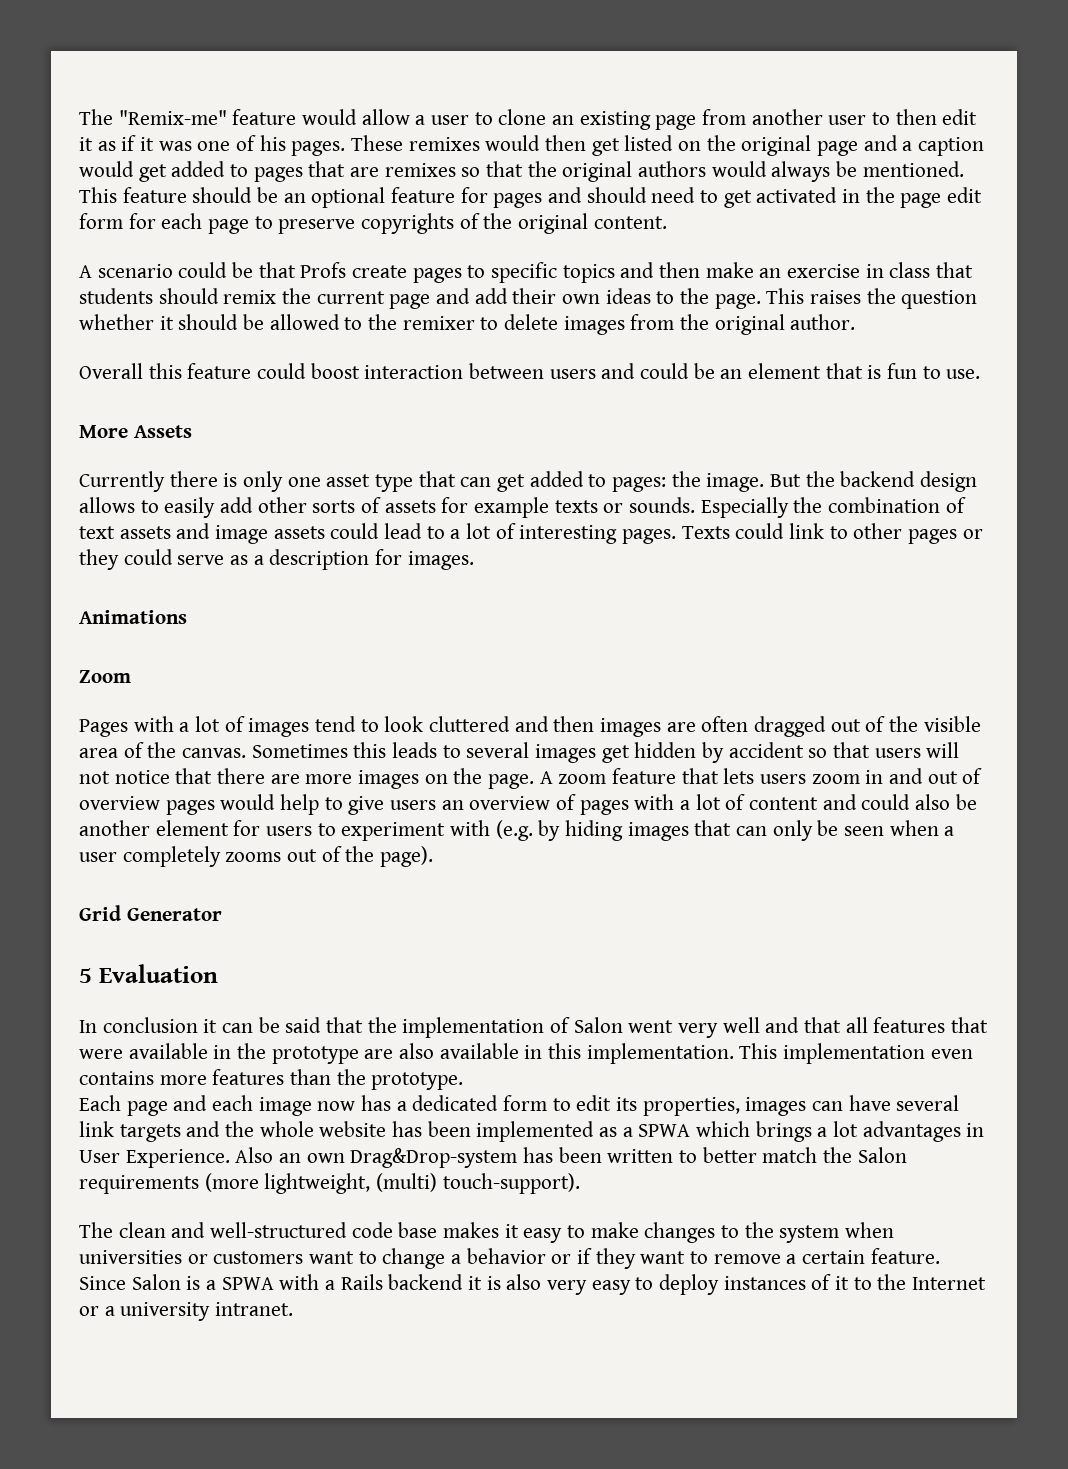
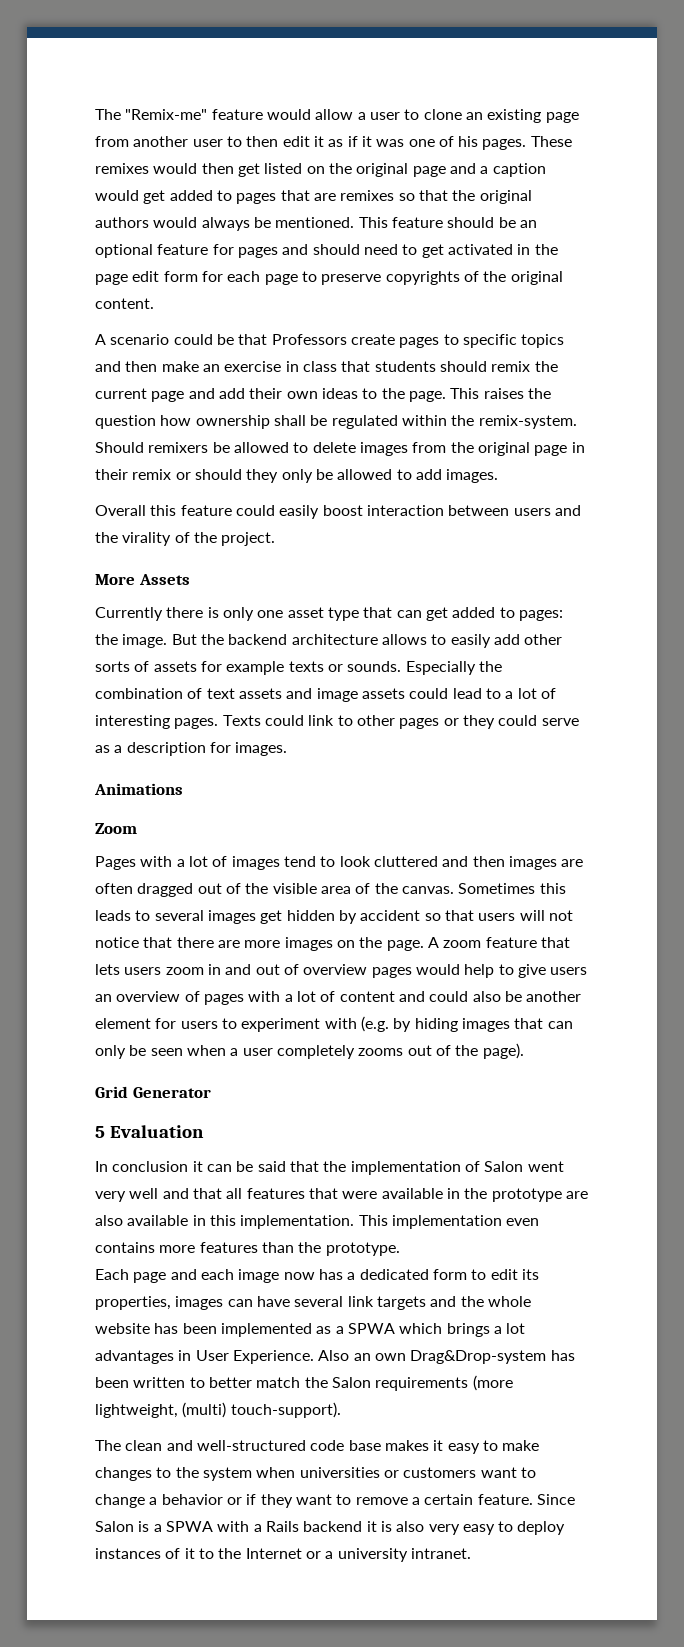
- A scenario could be that Profs create pages to specific topics and then make an exercise in class that students should remix the current page and add their own ideas to the page.
+ A scenario could be that Professors create pages to specific topics and then make an exercise in class that students should remix the current page and add their own ideas to the page.
- This raises the question whether it should be allowed to the remixer to delete images from the original author.
+ This raises the question how ownership shall be regulated within the remix-system. Should remixers be allowed to delete images from the original page in their remix or should they only be allowed to add images.
- Overall this feature could boost interaction between users and could be an element that is fun to use.
+ Overall this feature could easily boost interaction between users and the virality of the project.
- But the backend design allows to easily add other sorts of assets for example texts or sounds.
+ But the backend architecture allows to easily add other sorts of assets for example texts or sounds.

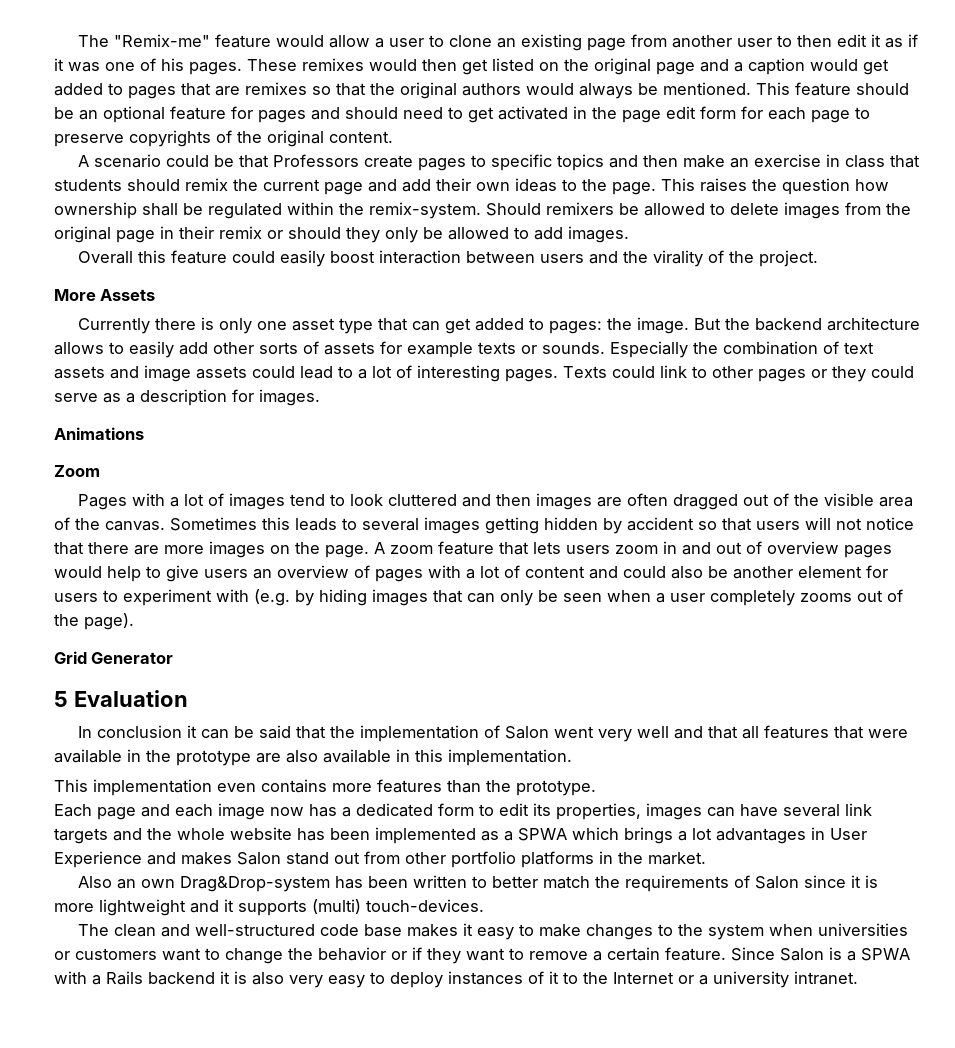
- Sometimes this leads to several images get hidden by accident so that users will not notice that there are more images on the page.
+ Sometimes this leads to several images getting hidden by accident so that users will not notice that there are more images on the page.
- In conclusion it can be said that the implementation of Salon went very well and that all features that were available in the prototype are also available in this implementation. This implementation even contains more features than the prototype.
+ In conclusion it can be said that the implementation of Salon went very well and that all features that were available in the prototype are also available in this implementation.
+ This implementation even contains more features than the prototype.
- Each page and each image now has a dedicated form to edit its properties, images can have several link targets and the whole website has been implemented as a SPWA which brings a lot advantages in User Experience. Also an own Drag&Drop-system has been written to better match the Salon requirements (more lightweight, (multi) touch-support).
+ Each page and each image now has a dedicated form to edit its properties, images can have several link targets and the whole website has been implemented as a SPWA which brings a lot advantages in User Experience and makes Salon stand out from other portfolio platforms in the market.
+ Also an own Drag&Drop-system has been written to better match the requirements of Salon since it is more lightweight and it supports (multi) touch-devices.
- The clean and well-structured code base makes it easy to make changes to the system when universities or customers want to change a behavior or if they want to remove a certain feature.
+ The clean and well-structured code base makes it easy to make changes to the system when universities or customers want to change the behavior or if they want to remove a certain feature.

